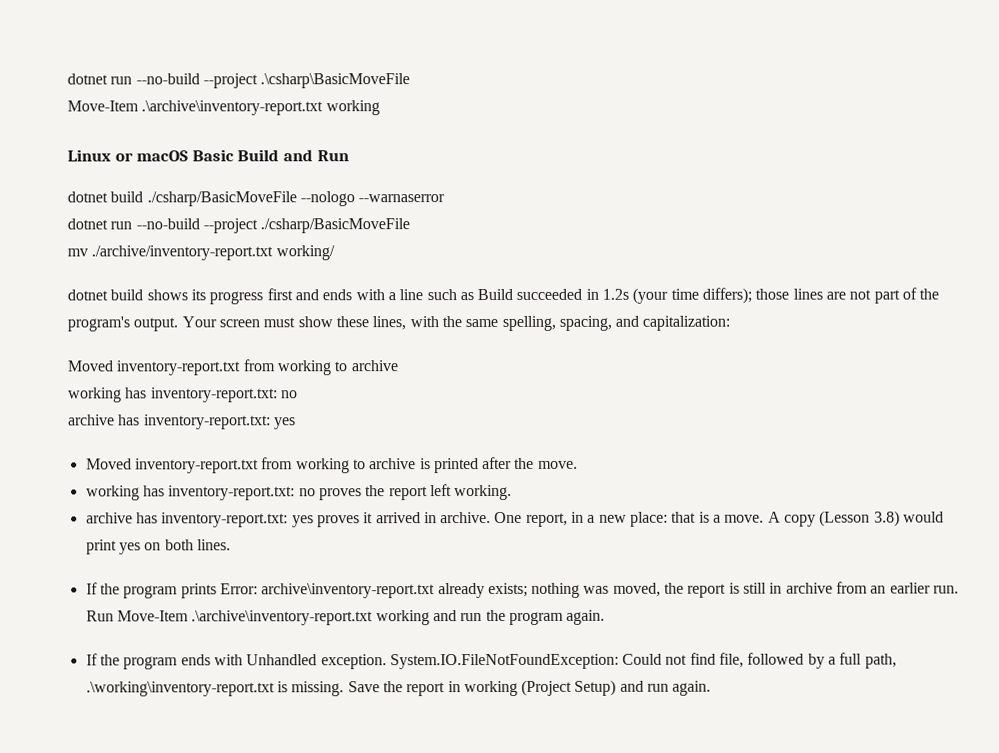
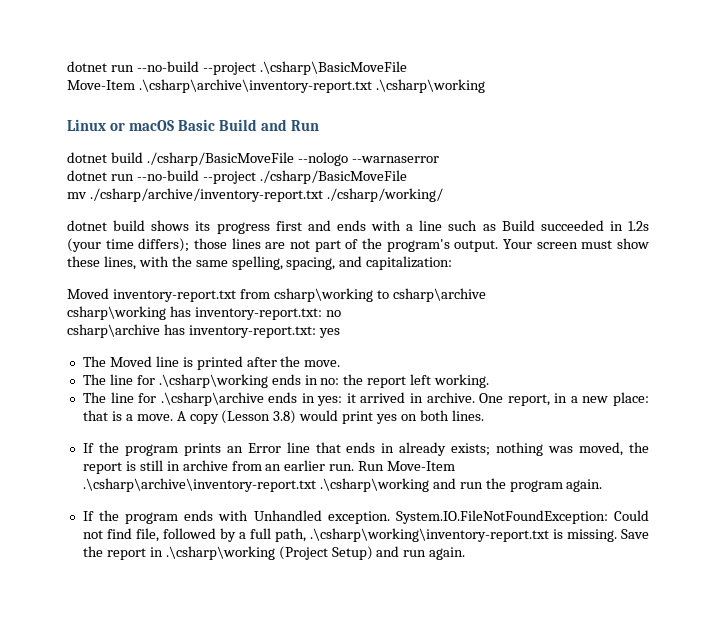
  dotnet run --no-build --project .\csharp\BasicMoveFile
- Move-Item .\archive\inventory-report.txt working
+ Move-Item .\csharp\archive\inventory-report.txt .\csharp\working
- mv ./archive/inventory-report.txt working/
+ mv ./csharp/archive/inventory-report.txt ./csharp/working/
  Your screen must show these lines, with the same spelling, spacing, and capitalization:
- Moved inventory-report.txt from working to archive
- working has inventory-report.txt: no
- archive has inventory-report.txt: yes
+ Moved inventory-report.txt from csharp\working to csharp\archive
+ csharp\working has inventory-report.txt: no
+ csharp\archive has inventory-report.txt: yes
- Moved inventory-report.txt from working to archive is printed after the move.
+ The Moved line is printed after the move.
- working has inventory-report.txt: no proves the report left working.
- archive has inventory-report.txt: yes proves it arrived in archive.
+ The line for .\csharp\working ends in no: the report left working.
+ The line for .\csharp\archive ends in yes: it arrived in archive.
- If the program prints Error: archive\inventory-report.txt already exists; nothing was moved, the report is still in archive from an earlier run.
+ If the program prints an Error line that ends in already exists; nothing was moved, the report is still in archive from an earlier run.
- Run Move-Item .\archive\inventory-report.txt working and run the program again.
+ Run Move-Item .\csharp\archive\inventory-report.txt .\csharp\working and run the program again.
- System.IO.FileNotFoundException: Could not find file, followed by a full path, .\working\inventory-report.txt is missing.
+ System.IO.FileNotFoundException: Could not find file, followed by a full path, .\csharp\working\inventory-report.txt is missing.
- Save the report in working (Project Setup) and run again.
+ Save the report in .\csharp\working (Project Setup) and run again.

